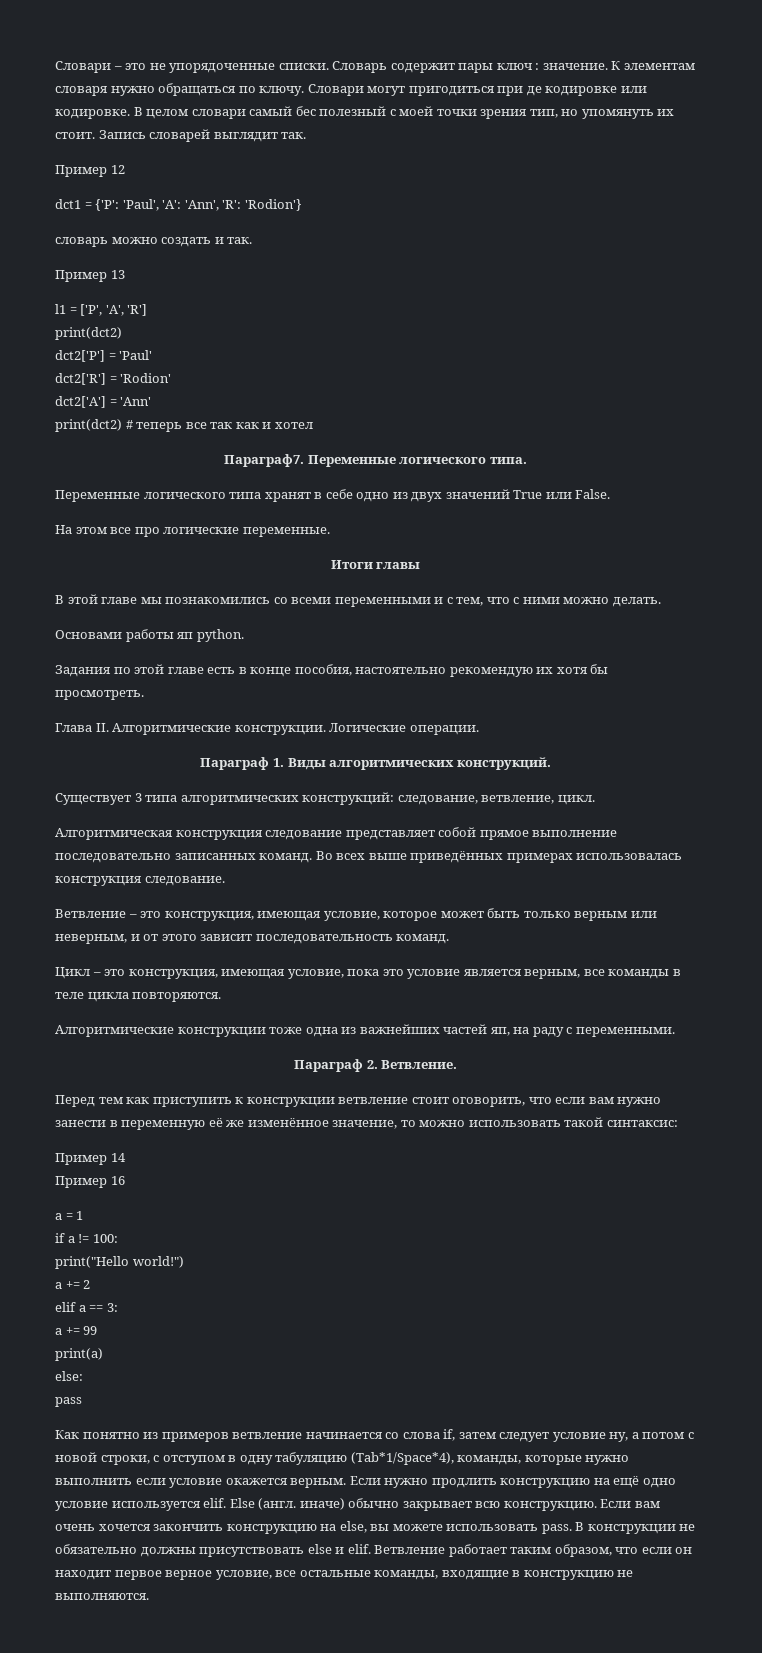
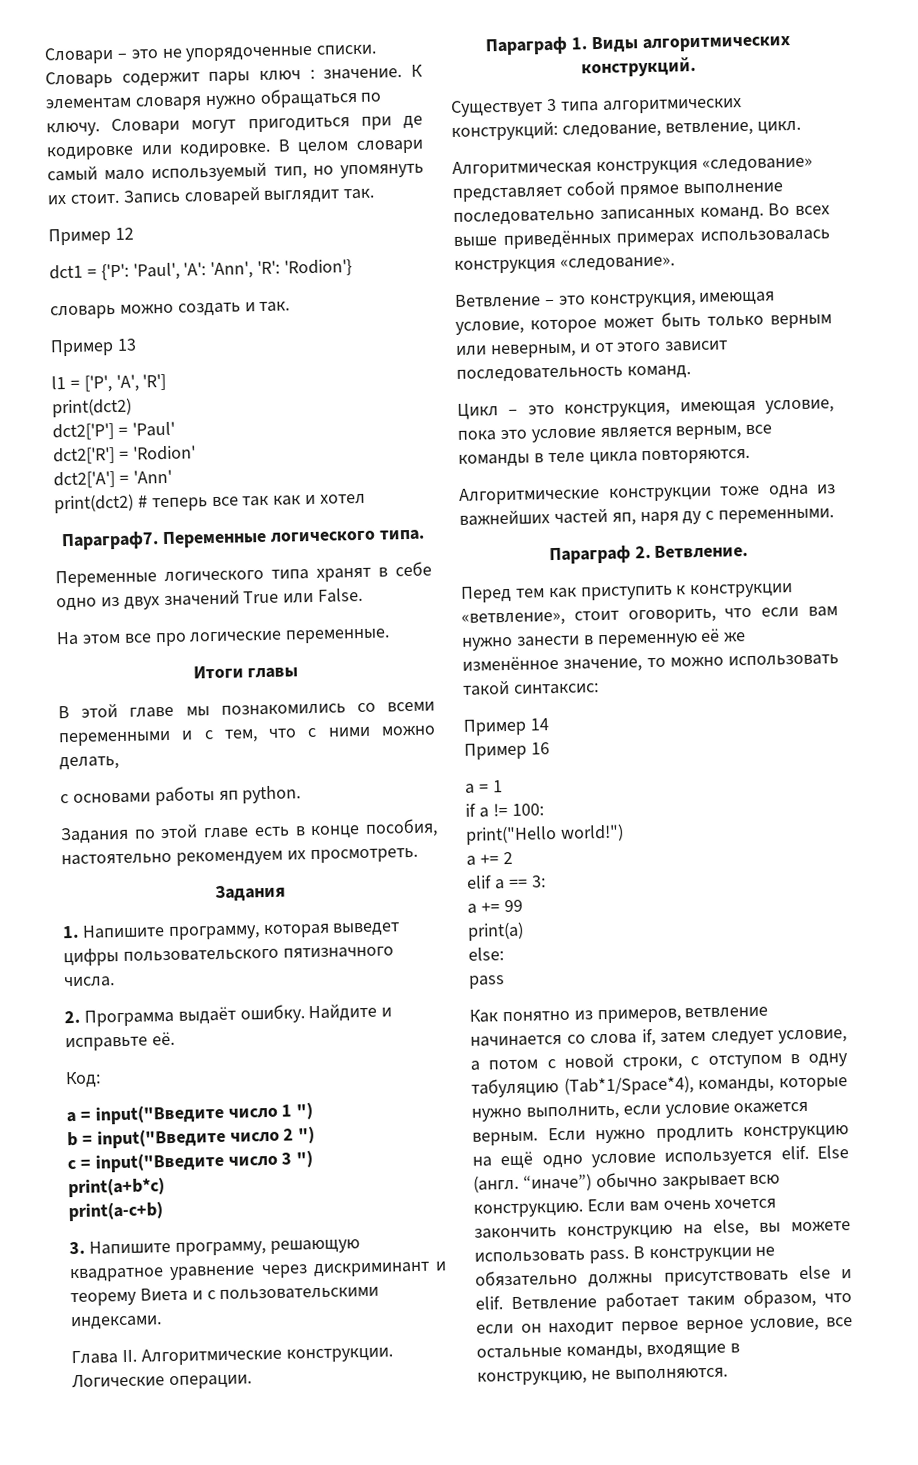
- В целом словари самый бес полезный с моей точки зрения тип, но упомянуть их стоит.
+ В целом словари самый мало используемый тип, но упомянуть их стоит.
- В этой главе мы познакомились со всеми переменными и с тем, что с ними можно делать.
- Основами работы яп python.
+ В этой главе мы познакомились со всеми переменными и с тем, что с ними можно делать,
+ с основами работы яп python.
- Задания по этой главе есть в конце пособия, настоятельно рекомендую их хотя бы просмотреть.
+ Задания по этой главе есть в конце пособия, настоятельно рекомендуем их просмотреть.
+ Задания
+ 1. Напишите программу, которая выведет цифры пользовательского пятизначного числа.
+ 2. Программа выдаёт ошибку. Найдите и исправьте её.
+ Код:
+ a = input("Введите число 1 ")
+ b = input("Введите число 2 ")
+ c = input("Введите число 3 ")
+ print(a+b*c)
+ print(a-c+b)
+ 3. Напишите программу, решающую квадратное уравнение через дискриминант и теорему Виета и с пользовательскими индексами.
- Алгоритмическая конструкция следование представляет собой прямое выполнение последовательно записанных команд.
+ Алгоритмическая конструкция «следование» представляет собой прямое выполнение последовательно записанных команд.
- Во всех выше приведённых примерах использовалась конструкция следование.
+ Во всех выше приведённых примерах использовалась конструкция «следование».
- Алгоритмические конструкции тоже одна из важнейших частей яп, на раду с переменными.
+ Алгоритмические конструкции тоже одна из важнейших частей яп, наря ду с переменными.
- Перед тем как приступить к конструкции ветвление стоит оговорить, что если вам нужно занести в переменную её же изменённое значение, то можно использовать такой синтаксис:
+ Перед тем как приступить к конструкции «ветвление», стоит оговорить, что если вам нужно занести в переменную её же изменённое значение, то можно использовать такой синтаксис:
- Как понятно из примеров ветвление начинается со слова if, затем следует условие ну, а потом с новой строки, с отступом в одну табуляцию (Tab*1/Space*4), команды, которые нужно выполнить если условие окажется верным.
+ Как понятно из примеров, ветвление начинается со слова if, затем следует условие, а потом с новой строки, с отступом в одну табуляцию (Tab*1/Space*4), команды, которые нужно выполнить, если условие окажется верным.
- Else (англ. иначе) обычно закрывает всю конструкцию.
+ Else (англ. “иначе”) обычно закрывает всю конструкцию.
- Ветвление работает таким образом, что если он находит первое верное условие, все остальные команды, входящие в конструкцию не выполняются.
+ Ветвление работает таким образом, что если он находит первое верное условие, все остальные команды, входящие в конструкцию, не выполняются.

